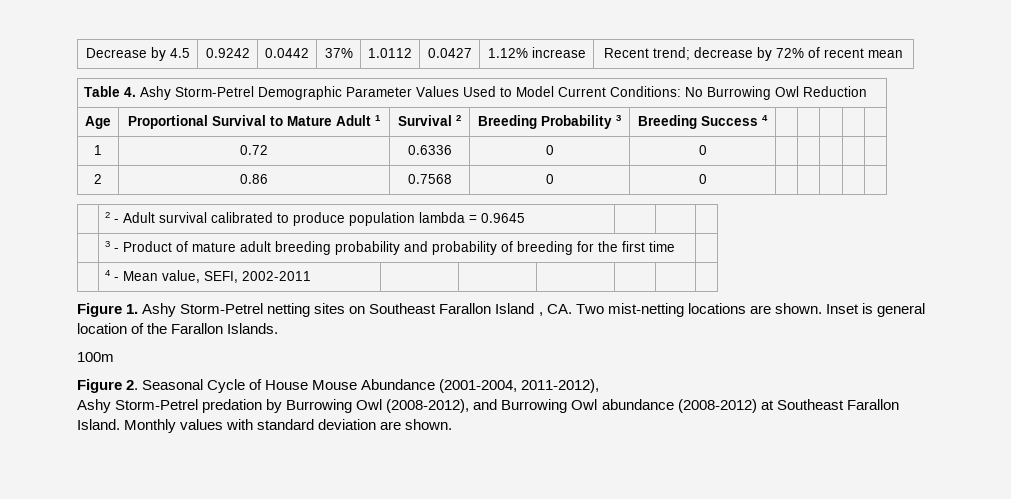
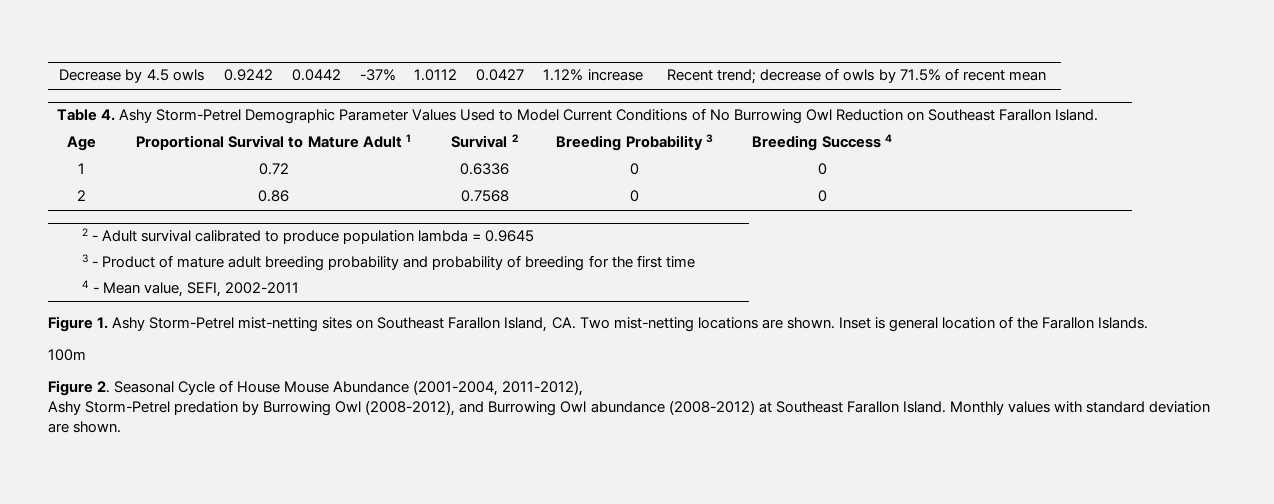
- Decrease by 4.5 | 0.9242 | 0.0442 | 37% | 1.0112 | 0.0427 | 1.12% increase | Recent trend; decrease by 72% of recent mean
+ Decrease by 4.5 owls | 0.9242 | 0.0442 | -37% | 1.0112 | 0.0427 | 1.12% increase | Recent trend; decrease of owls by 71.5% of recent mean
- Table 4. Ashy Storm-Petrel Demographic Parameter Values Used to Model Current Conditions: No Burrowing Owl Reduction
+ Table 4. Ashy Storm-Petrel Demographic Parameter Values Used to Model Current Conditions of No Burrowing Owl Reduction on Southeast Farallon Island.
- Figure 1. Ashy Storm-Petrel netting sites on Southeast Farallon Island , CA. Two mist-netting locations are shown.
+ Figure 1. Ashy Storm-Petrel mist-netting sites on Southeast Farallon Island, CA. Two mist-netting locations are shown.

